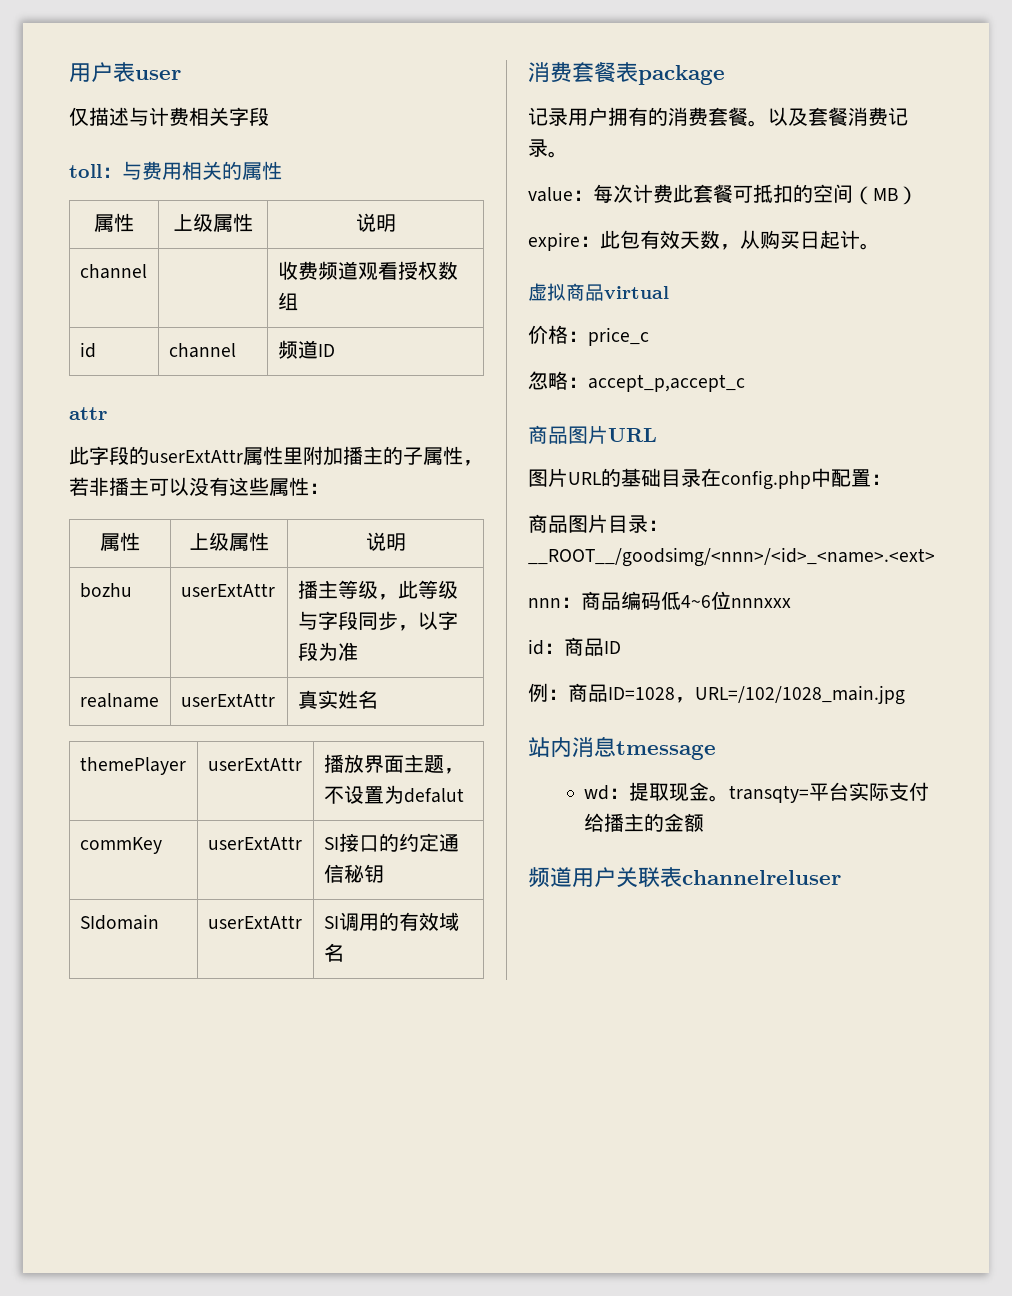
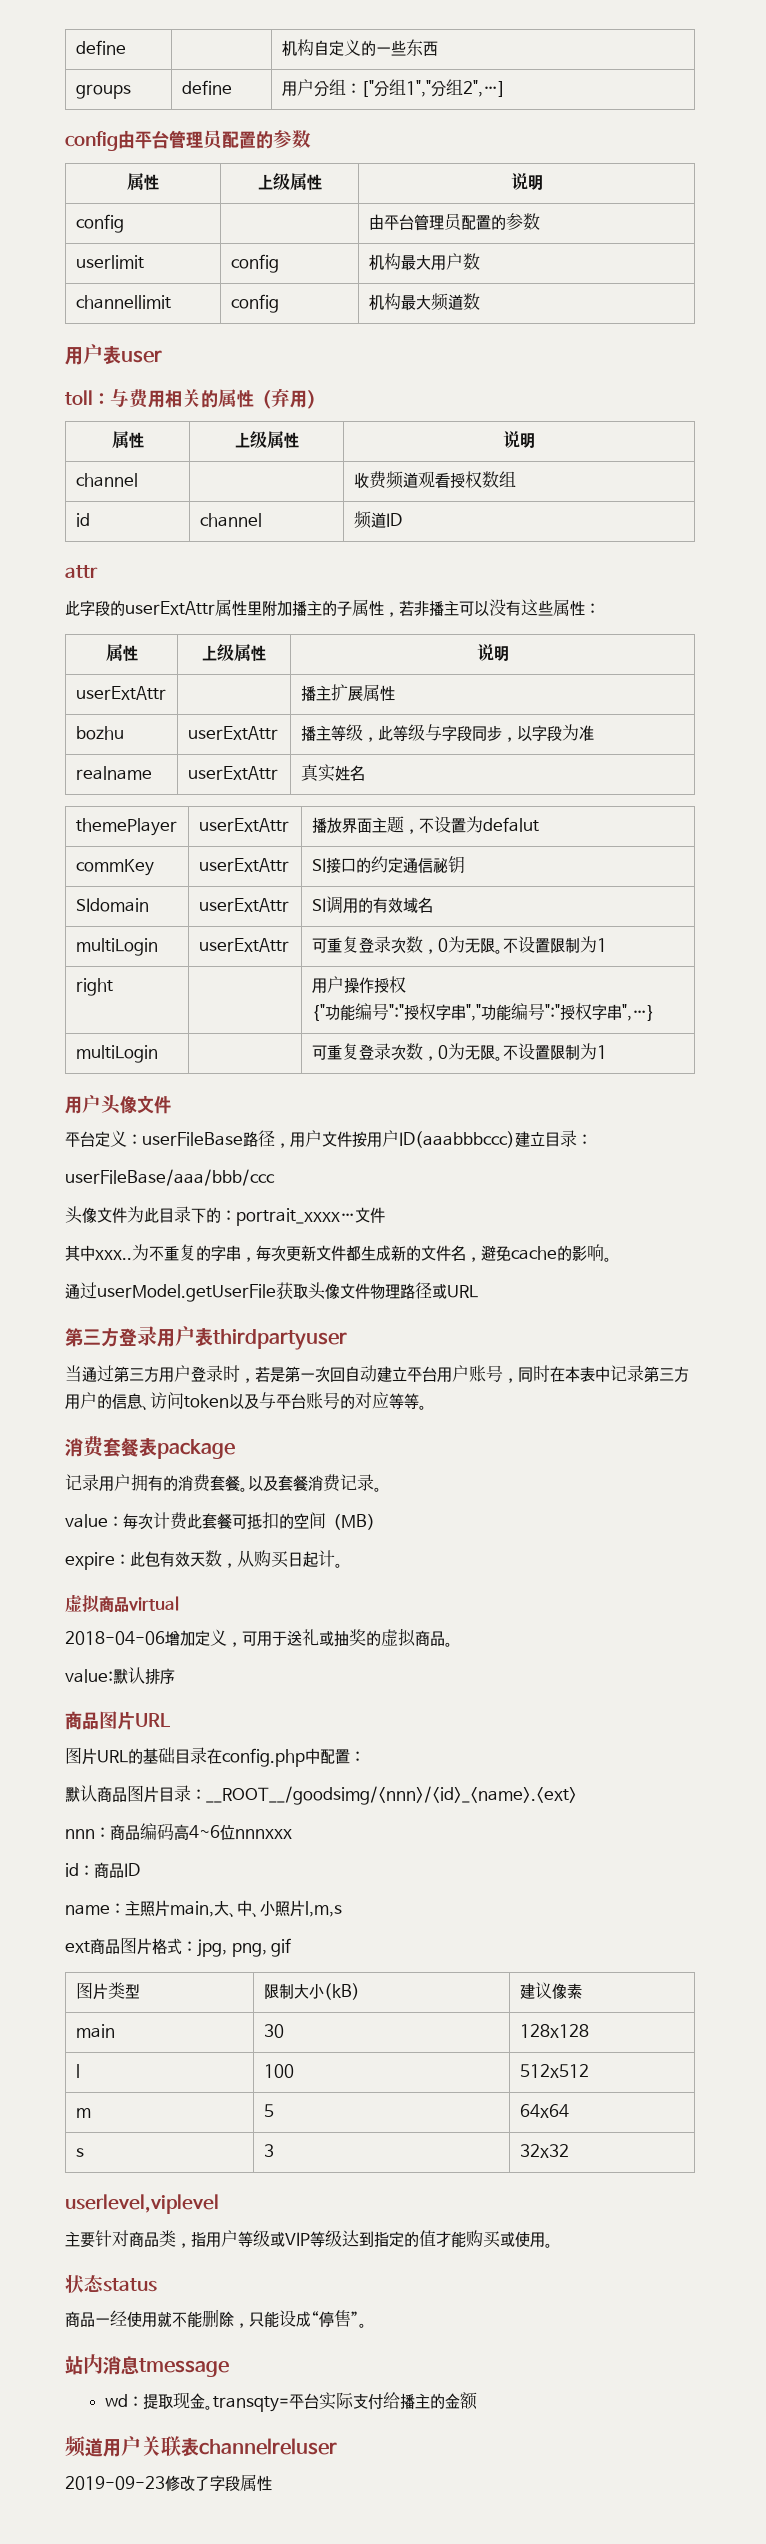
+ define | | 机构自定义的一些东西
+ groups | define | 用户分组：["分组1","分组2",…]
+ config由平台管理员配置的参数
+ 属性 | 上级属性 | 说明
+ config | | 由平台管理员配置的参数
+ userlimit | config | 机构最大用户数
+ channellimit | config | 机构最大频道数
  用户表user
- 仅描述与计费相关字段
- toll：与费用相关的属性
+ toll：与费用相关的属性（弃用）
+ userExtAttr | | 播主扩展属性
+ multiLogin | userExtAttr | 可重复登录次数，0为无限。不设置限制为1
+ right | | 用户操作授权
+ {"功能编号":"授权字串","功能编号":"授权字串",…}
+ multiLogin | | 可重复登录次数，0为无限。不设置限制为1
+ 用户头像文件
+ 平台定义：userFileBase路径，用户文件按用户ID(aaabbbccc)建立目录：
+ userFileBase/aaa/bbb/ccc
+ 头像文件为此目录下的：portrait_xxxx…文件
+ 其中xxx..为不重复的字串，每次更新文件都生成新的文件名，避免cache的影响。
+ 通过userModel.getUserFile获取头像文件物理路径或URL
+ 第三方登录用户表thirdpartyuser
+ 当通过第三方用户登录时，若是第一次回自动建立平台用户账号，同时在本表中记录第三方用户的信息、访问token以及与平台账号的对应等等。
- 价格：price_c
- 忽略：accept_p,accept_c
+ 2018-04-06增加定义，可用于送礼或抽奖的虚拟商品。
+ value:默认排序
- 商品图片目录：__ROOT__/goodsimg/<nnn>/<id>_<name>.<ext>
+ 默认商品图片目录：__ROOT__/goodsimg/<nnn>/<id>_<name>.<ext>
- nnn：商品编码低4~6位nnnxxx
+ nnn：商品编码高4~6位nnnxxx
- 例：商品ID=1028，URL=/102/1028_main.jpg
+ name：主照片main,大、中、小照片l,m,s
+ ext商品图片格式：jpg, png, gif
+ 图片类型 | 限制大小(kB) | 建议像素
+ main | 30 | 128x128
+ l | 100 | 512x512
+ m | 5 | 64x64
+ s | 3 | 32x32
+ userlevel,viplevel
+ 主要针对商品类，指用户等级或VIP等级达到指定的值才能购买或使用。
+ 状态status
+ 商品一经使用就不能删除，只能设成“停售”。
+ 2019-09-23修改了字段属性

